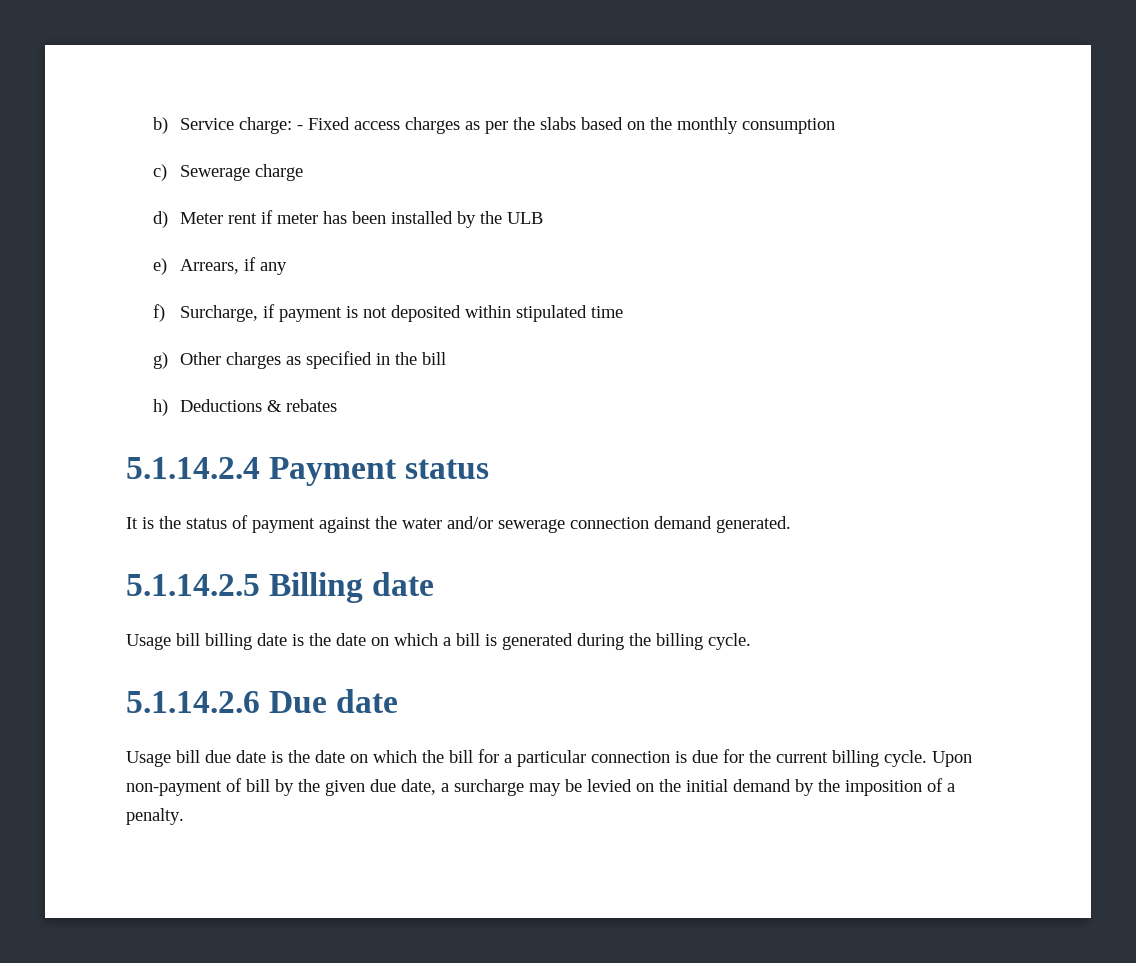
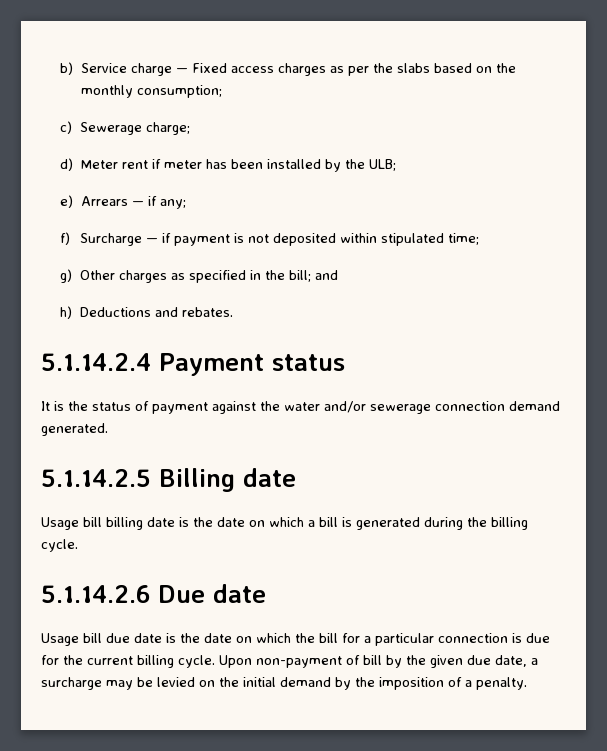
- b) Service charge: - Fixed access charges as per the slabs based on the monthly consumption
+ b) Service charge — Fixed access charges as per the slabs based on the monthly consumption;
- c) Sewerage charge
+ c) Sewerage charge;
- d) Meter rent if meter has been installed by the ULB
+ d) Meter rent if meter has been installed by the ULB;
- e) Arrears, if any
+ e) Arrears — if any;
- f) Surcharge, if payment is not deposited within stipulated time
+ f) Surcharge — if payment is not deposited within stipulated time;
- g) Other charges as specified in the bill
+ g) Other charges as specified in the bill; and
- h) Deductions & rebates
+ h) Deductions and rebates.

